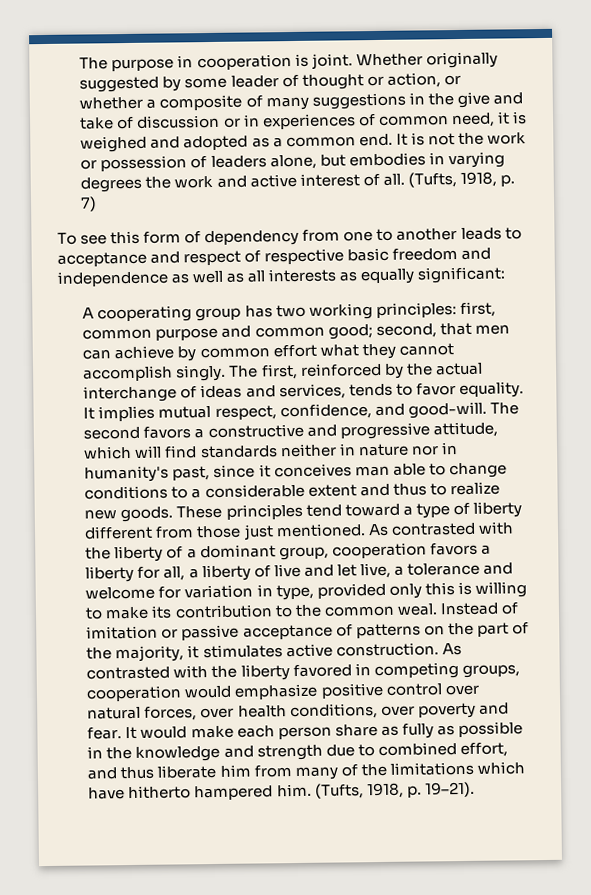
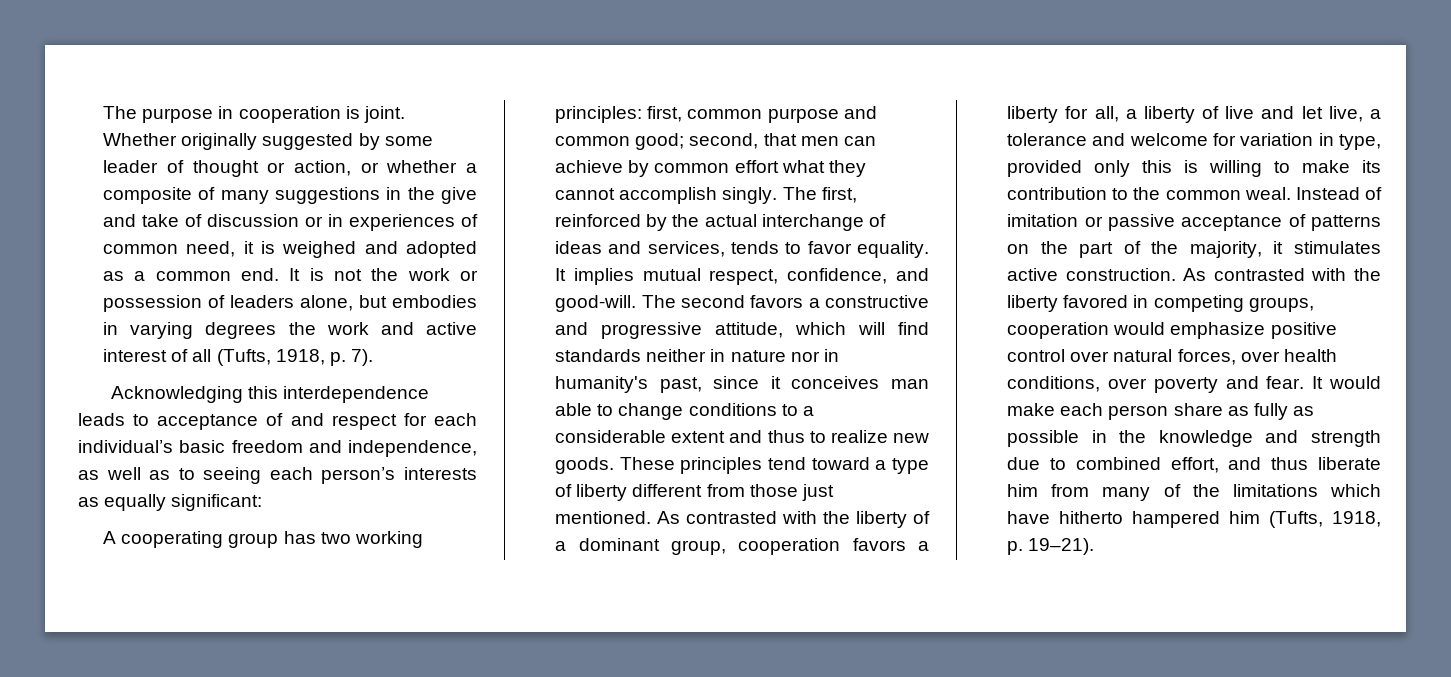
- It is not the work or possession of leaders alone, but embodies in varying degrees the work and active interest of all. (Tufts, 1918, p. 7)
- To see this form of dependency from one to another leads to acceptance and respect of respective basic freedom and independence as well as all interests as equally significant:
+ It is not the work or possession of leaders alone, but embodies in varying degrees the work and active interest of all (Tufts, 1918, p. 7).
+ Acknowledging this interdependence leads to acceptance of and respect for each individual’s basic freedom and independence, as well as to seeing each person’s interests as equally significant:
- It would make each person share as fully as possible in the knowledge and strength due to combined effort, and thus liberate him from many of the limitations which have hitherto hampered him. (Tufts, 1918, p. 19–21).
+ It would make each person share as fully as possible in the knowledge and strength due to combined effort, and thus liberate him from many of the limitations which have hitherto hampered him (Tufts, 1918, p. 19–21).

